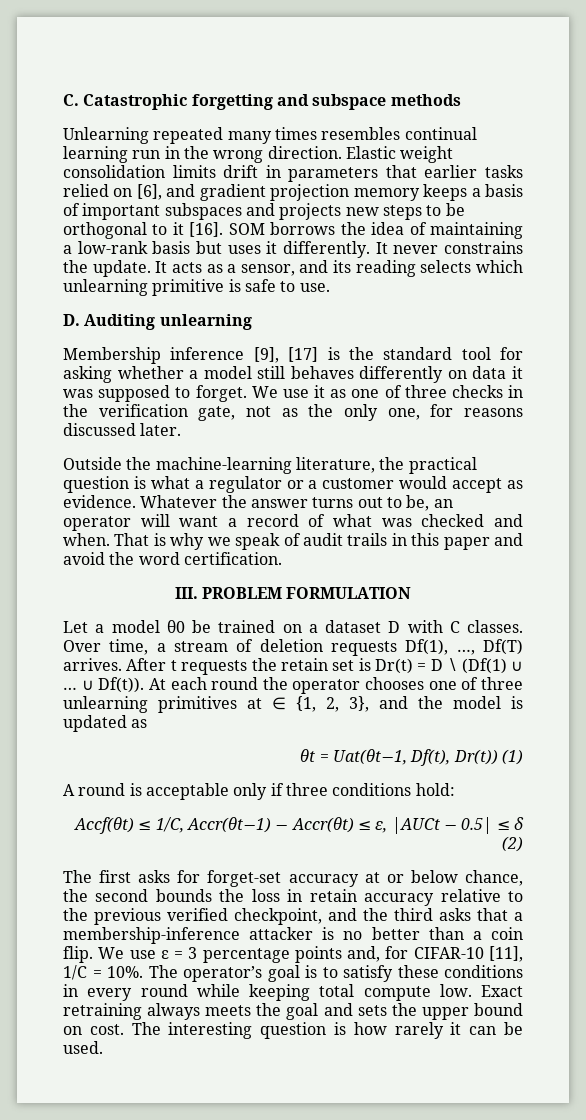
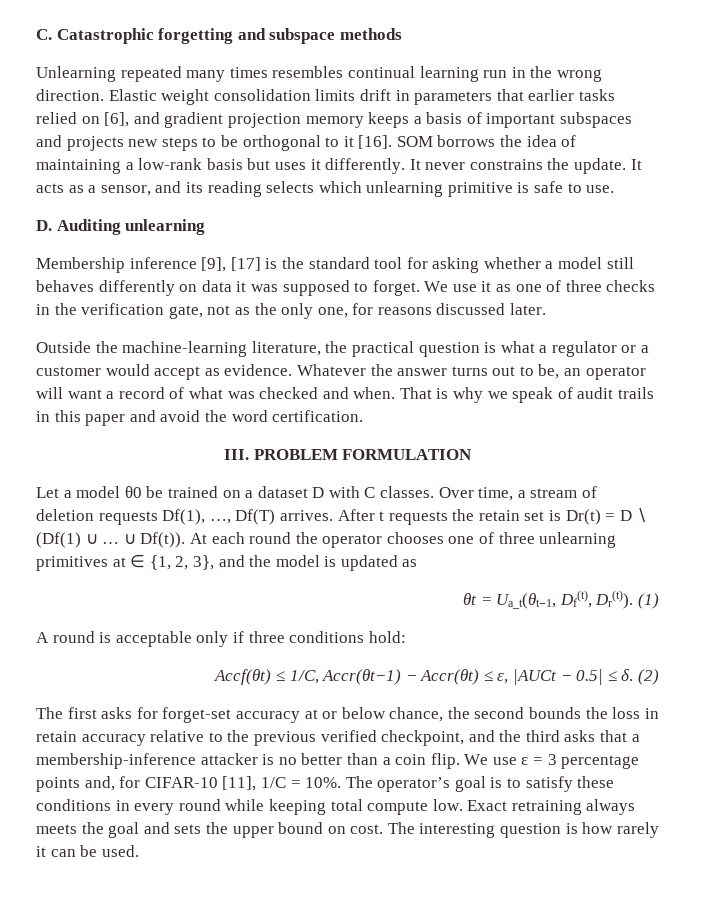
- θt = Uat(θt−1, Df(t), Dr(t)) (1)
+ θt = Ua_t(θt−1, Df(t), Dr(t)). (1)
- Accf(θt) ≤ 1/C, Accr(θt−1) − Accr(θt) ≤ ε, |AUCt − 0.5| ≤ δ (2)
+ Accf(θt) ≤ 1/C, Accr(θt−1) − Accr(θt) ≤ ε, |AUCt − 0.5| ≤ δ. (2)

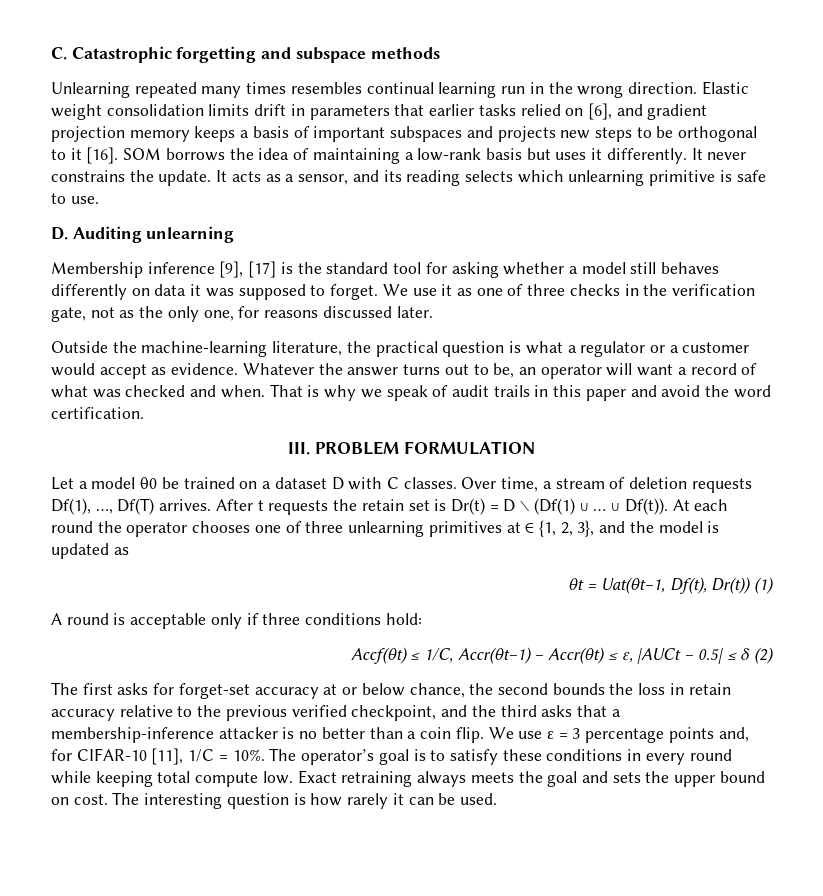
- θt = Ua_t(θt−1, Df(t), Dr(t)). (1)
+ θt = Uat(θt−1, Df(t), Dr(t)) (1)
- Accf(θt) ≤ 1/C, Accr(θt−1) − Accr(θt) ≤ ε, |AUCt − 0.5| ≤ δ. (2)
+ Accf(θt) ≤ 1/C, Accr(θt−1) − Accr(θt) ≤ ε, |AUCt − 0.5| ≤ δ (2)

